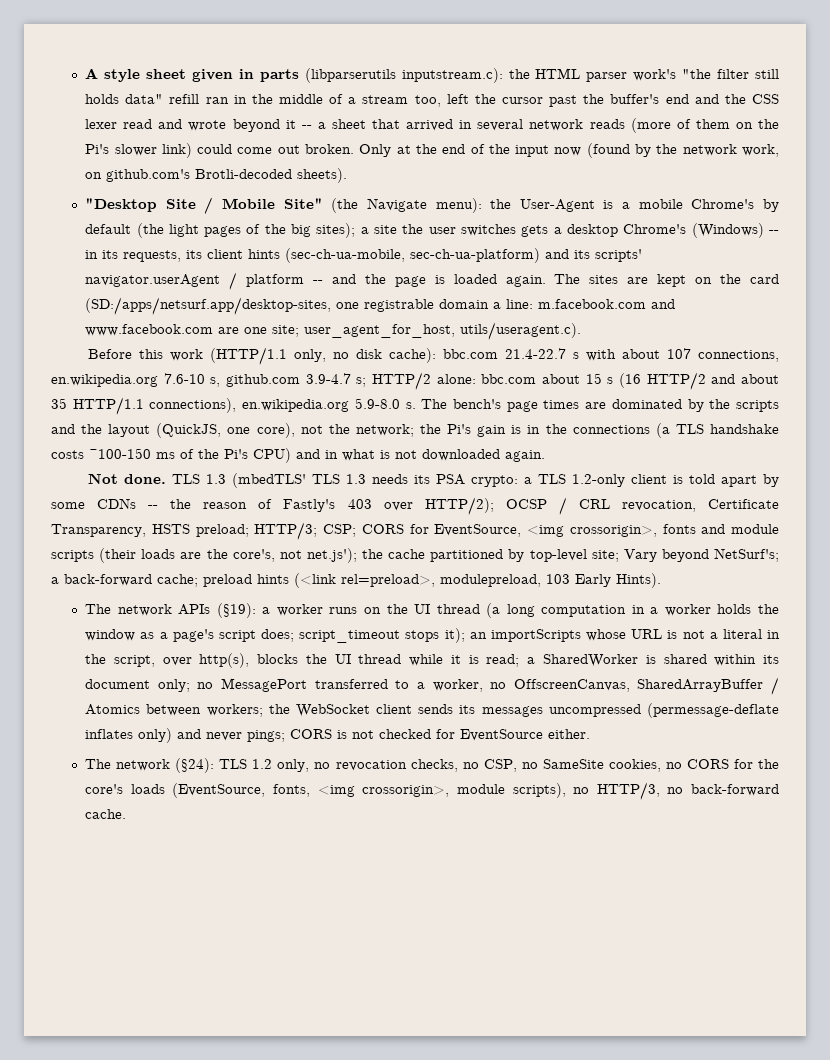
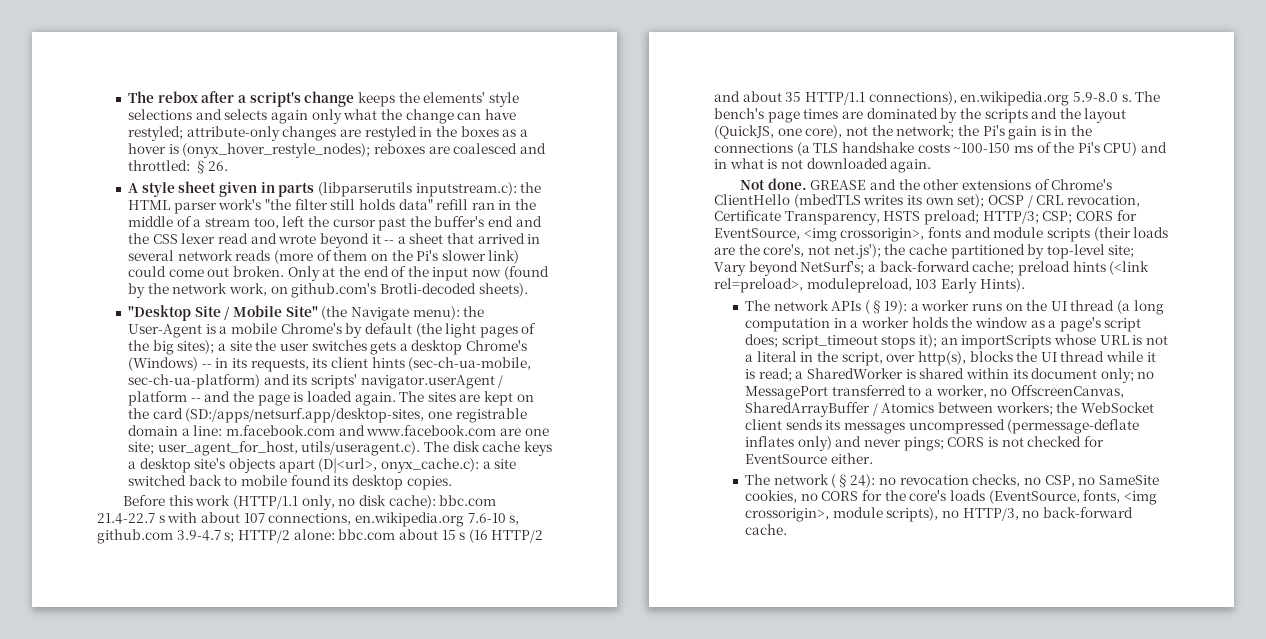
+ The rebox after a script's change keeps the elements' style selections and selects again only what the change can have restyled; attribute-only changes are restyled in the boxes as a hover is (onyx_hover_restyle_nodes); reboxes are coalesced and throttled: §26.
- The sites are kept on the card (SD:/apps/netsurf.app/desktop-sites, one registrable domain a line: m.facebook.com and www.facebook.com are one site; user_agent_for_host, utils/useragent.c).
+ The sites are kept on the card (SD:/apps/netsurf.app/desktop-sites, one registrable domain a line: m.facebook.com and www.facebook.com are one site; user_agent_for_host, utils/useragent.c). The disk cache keys a desktop site's objects apart (D|<url>, onyx_cache.c): a site switched back to mobile found its desktop copies.
- TLS 1.3 (mbedTLS' TLS 1.3 needs its PSA crypto: a TLS 1.2-only client is told apart by some CDNs -- the reason of Fastly's 403 over HTTP/2); OCSP / CRL revocation, Certificate Transparency, HSTS preload; HTTP/3; CSP; CORS for EventSource, <img crossorigin>, fonts and module scripts (their loads are the core's, not net.js'); the cache partitioned by top-level site; Vary beyond NetSurf's; a back-forward cache; preload hints (<link rel=preload>, modulepreload, 103 Early Hints).
+ GREASE and the other extensions of Chrome's ClientHello (mbedTLS writes its own set); OCSP / CRL revocation, Certificate Transparency, HSTS preload; HTTP/3; CSP; CORS for EventSource, <img crossorigin>, fonts and module scripts (their loads are the core's, not net.js'); the cache partitioned by top-level site; Vary beyond NetSurf's; a back-forward cache; preload hints (<link rel=preload>, modulepreload, 103 Early Hints).
- The network (§24): TLS 1.2 only, no revocation checks, no CSP, no SameSite cookies, no CORS for the core's loads (EventSource, fonts, <img crossorigin>, module scripts), no HTTP/3, no back-forward cache.
+ The network (§24): no revocation checks, no CSP, no SameSite cookies, no CORS for the core's loads (EventSource, fonts, <img crossorigin>, module scripts), no HTTP/3, no back-forward cache.

